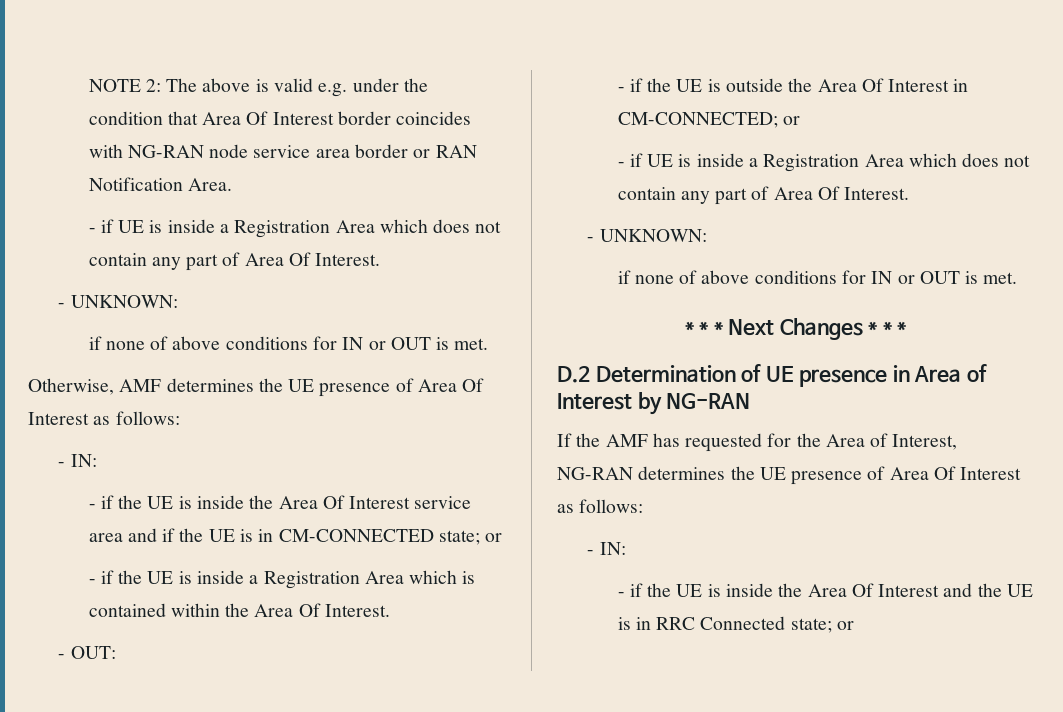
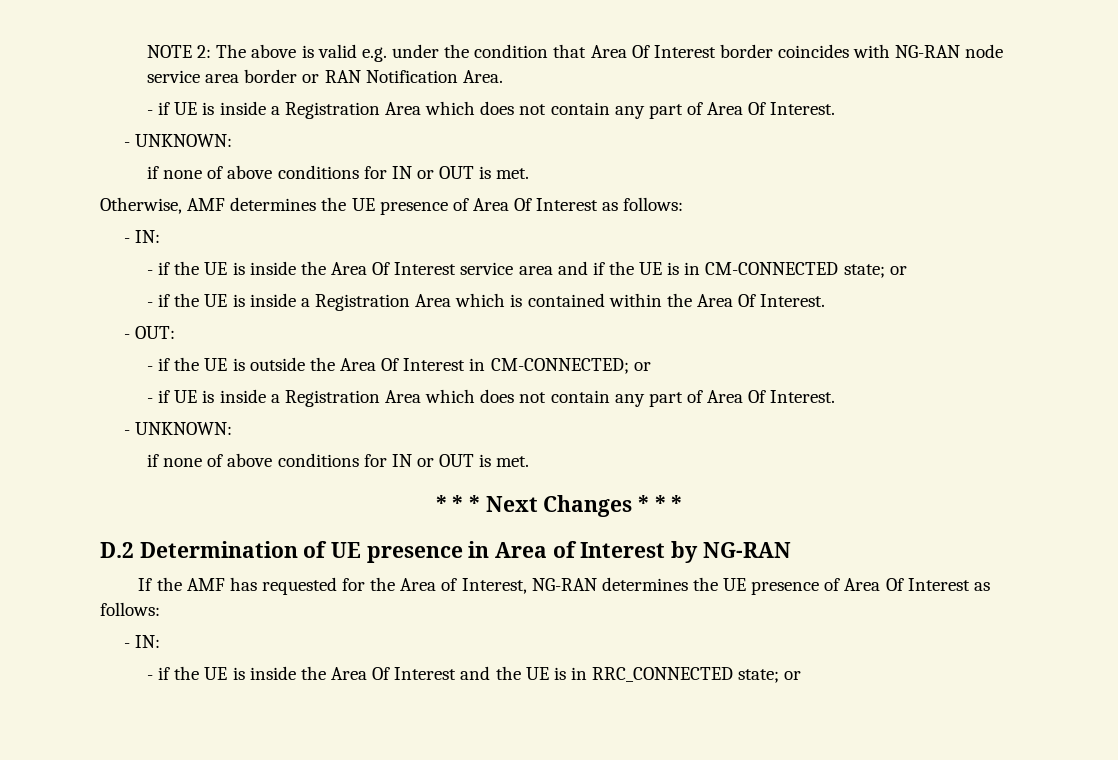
- - if the UE is inside the Area Of Interest and the UE is in RRC Connected state; or
+ - if the UE is inside the Area Of Interest and the UE is in RRC_CONNECTED state; or

